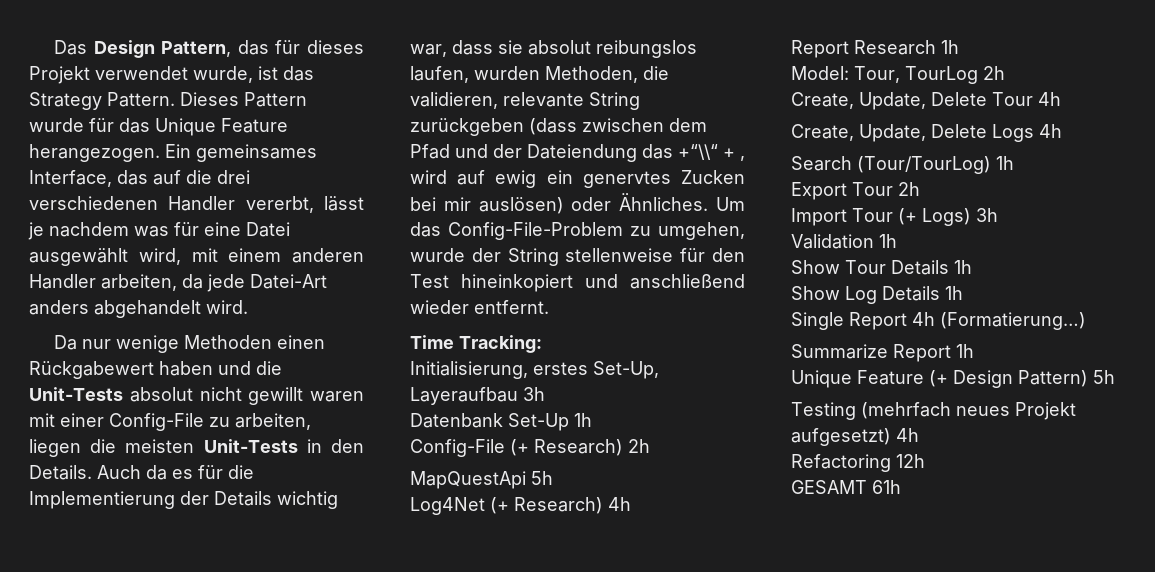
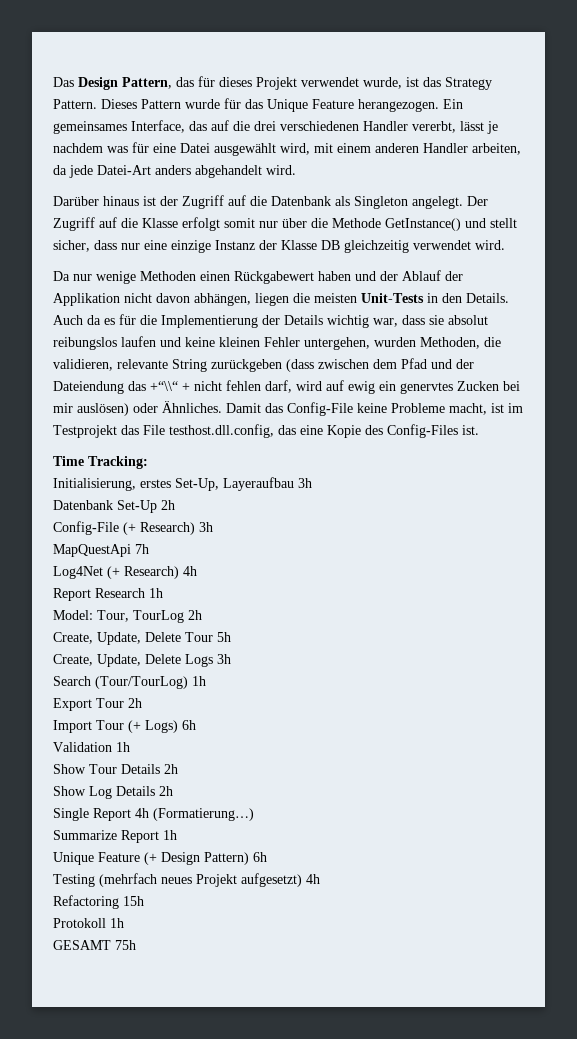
+ Darüber hinaus ist der Zugriff auf die Datenbank als Singleton angelegt. Der Zugriff auf die Klasse erfolgt somit nur über die Methode GetInstance() und stellt sicher, dass nur eine einzige Instanz der Klasse DB gleichzeitig verwendet wird.
- Da nur wenige Methoden einen Rückgabewert haben und die Unit-Tests absolut nicht gewillt waren mit einer Config-File zu arbeiten, liegen die meisten Unit-Tests in den Details.
+ Da nur wenige Methoden einen Rückgabewert haben und der Ablauf der Applikation nicht davon abhängen, liegen die meisten Unit-Tests in den Details.
- Auch da es für die Implementierung der Details wichtig war, dass sie absolut reibungslos laufen, wurden Methoden, die validieren, relevante String zurückgeben (dass zwischen dem Pfad und der Dateiendung das +“\\“ + , wird auf ewig ein genervtes Zucken bei mir auslösen) oder Ähnliches.
+ Auch da es für die Implementierung der Details wichtig war, dass sie absolut reibungslos laufen und keine kleinen Fehler untergehen, wurden Methoden, die validieren, relevante String zurückgeben (dass zwischen dem Pfad und der Dateiendung das +“\\“ + nicht fehlen darf, wird auf ewig ein genervtes Zucken bei mir auslösen) oder Ähnliches.
- Um das Config-File-Problem zu umgehen, wurde der String stellenweise für den Test hineinkopiert und anschließend wieder entfernt.
+ Damit das Config-File keine Probleme macht, ist im Testprojekt das File testhost.dll.config, das eine Kopie des Config-Files ist.
- Datenbank Set-Up 1h
+ Datenbank Set-Up 2h
- Config-File (+ Research) 2h
+ Config-File (+ Research) 3h
- MapQuestApi 5h
+ MapQuestApi 7h
- Create, Update, Delete Tour 4h
+ Create, Update, Delete Tour 5h
- Create, Update, Delete Logs 4h
+ Create, Update, Delete Logs 3h
- Import Tour (+ Logs) 3h
+ Import Tour (+ Logs) 6h
- Show Tour Details 1h
+ Show Tour Details 2h
- Show Log Details 1h
+ Show Log Details 2h
- Unique Feature (+ Design Pattern) 5h
+ Unique Feature (+ Design Pattern) 6h
- Refactoring 12h
+ Refactoring 15h
+ Protokoll 1h
- GESAMT 61h
+ GESAMT 75h

